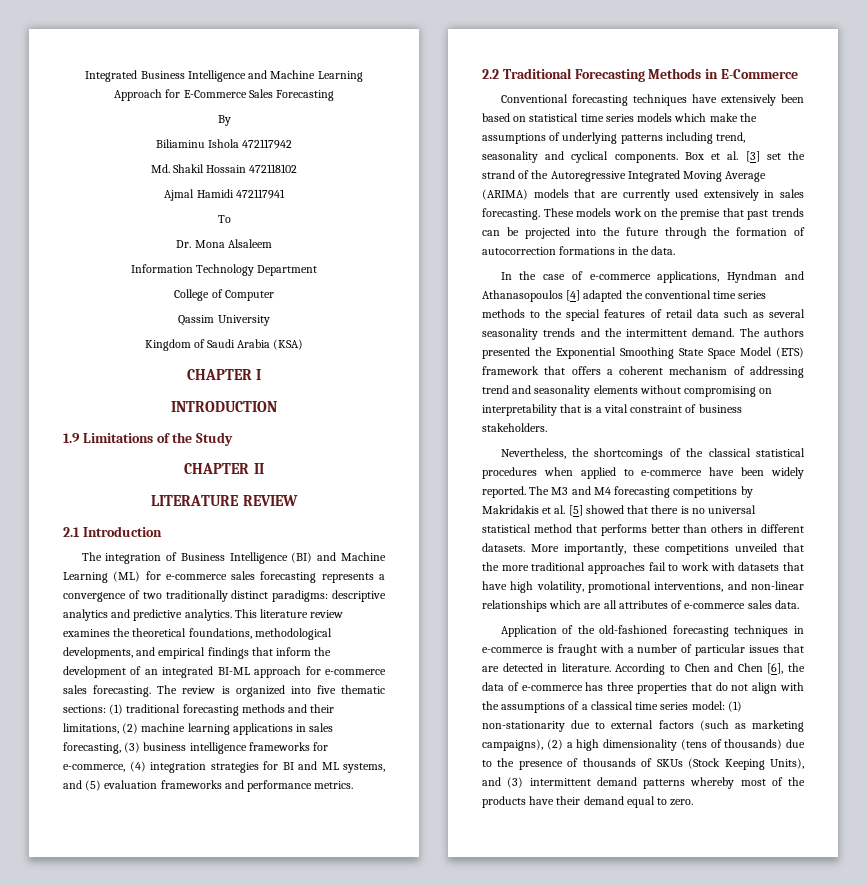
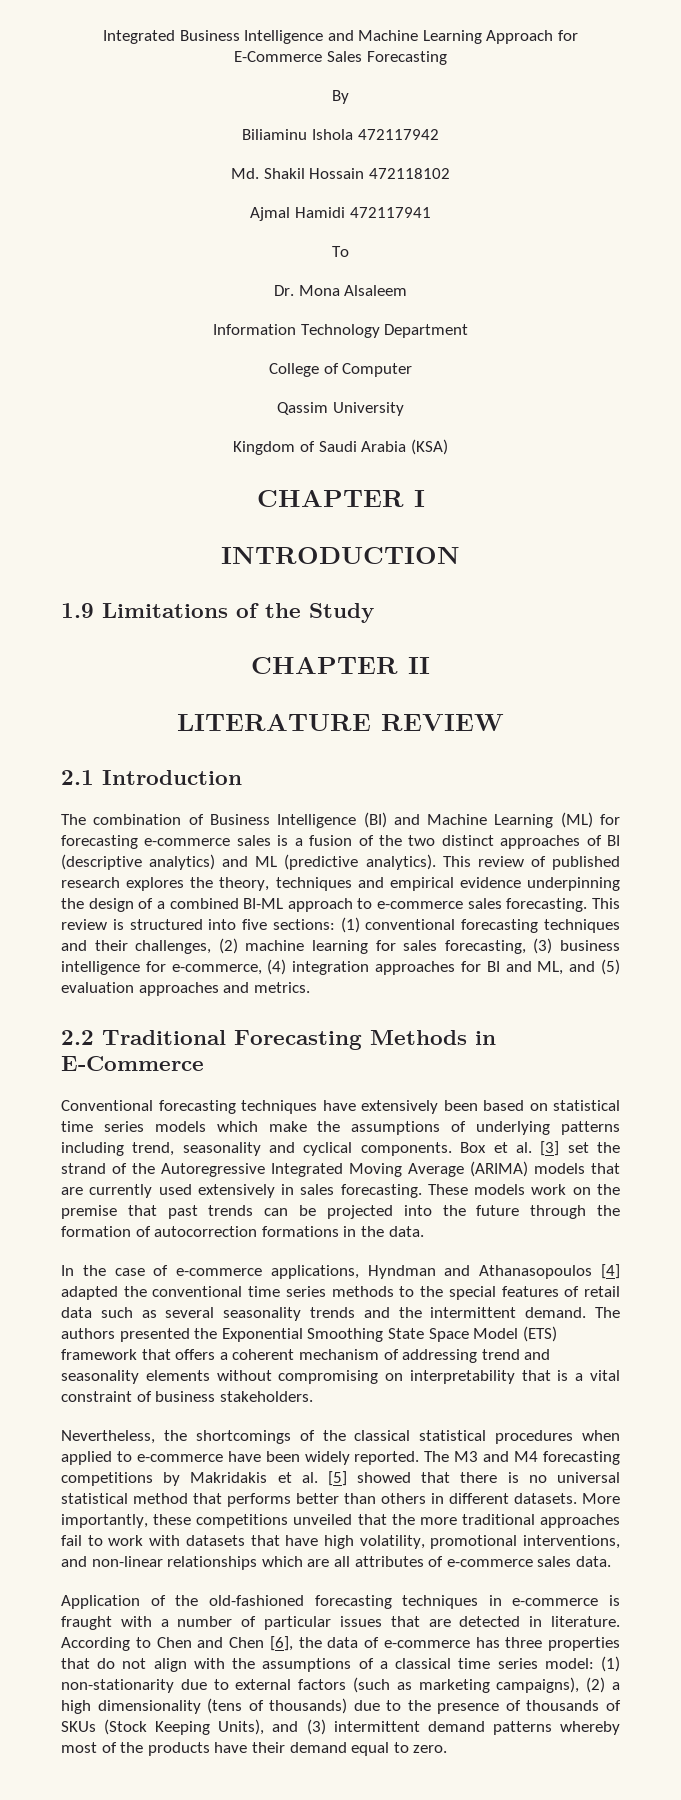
- The integration of Business Intelligence (BI) and Machine Learning (ML) for e-commerce sales forecasting represents a convergence of two traditionally distinct paradigms: descriptive analytics and predictive analytics. This literature review examines the theoretical foundations, methodological developments, and empirical findings that inform the development of an integrated BI-ML approach for e-commerce sales forecasting.
+ The combination of Business Intelligence (BI) and Machine Learning (ML) for forecasting e-commerce sales is a fusion of the two distinct approaches of BI (descriptive analytics) and ML (predictive analytics). This review of published research explores the theory, techniques and empirical evidence underpinning the design of a combined BI-ML approach to e-commerce sales forecasting.
- The review is organized into five thematic sections: (1) traditional forecasting methods and their limitations, (2) machine learning applications in sales forecasting, (3) business intelligence frameworks for e-commerce, (4) integration strategies for BI and ML systems, and (5) evaluation frameworks and performance metrics.
+ This review is structured into five sections: (1) conventional forecasting techniques and their challenges, (2) machine learning for sales forecasting, (3) business intelligence for e-commerce, (4) integration approaches for BI and ML, and (5) evaluation approaches and metrics.

